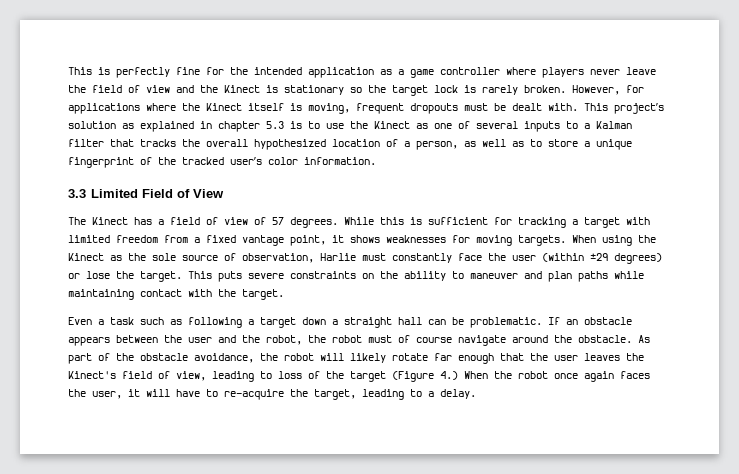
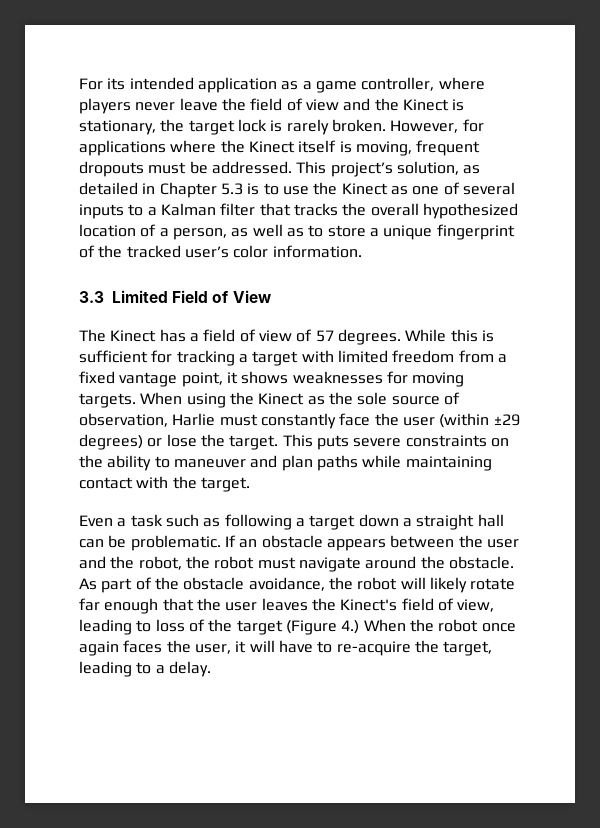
- This is perfectly fine for the intended application as a game controller where players never leave the field of view and the Kinect is stationary so the target lock is rarely broken.
+ For its intended application as a game controller, where players never leave the field of view and the Kinect is stationary, the target lock is rarely broken.
- However, for applications where the Kinect itself is moving, frequent dropouts must be dealt with. This project’s solution as explained in chapter 5.3 is to use the Kinect as one of several inputs to a Kalman filter that tracks the overall hypothesized location of a person, as well as to store a unique fingerprint of the tracked user’s color information.
+ However, for applications where the Kinect itself is moving, frequent dropouts must be addressed. This project’s solution, as detailed in Chapter 5.3 is to use the Kinect as one of several inputs to a Kalman filter that tracks the overall hypothesized location of a person, as well as to store a unique fingerprint of the tracked user’s color information.
- If an obstacle appears between the user and the robot, the robot must of course navigate around the obstacle.
+ If an obstacle appears between the user and the robot, the robot must navigate around the obstacle.

